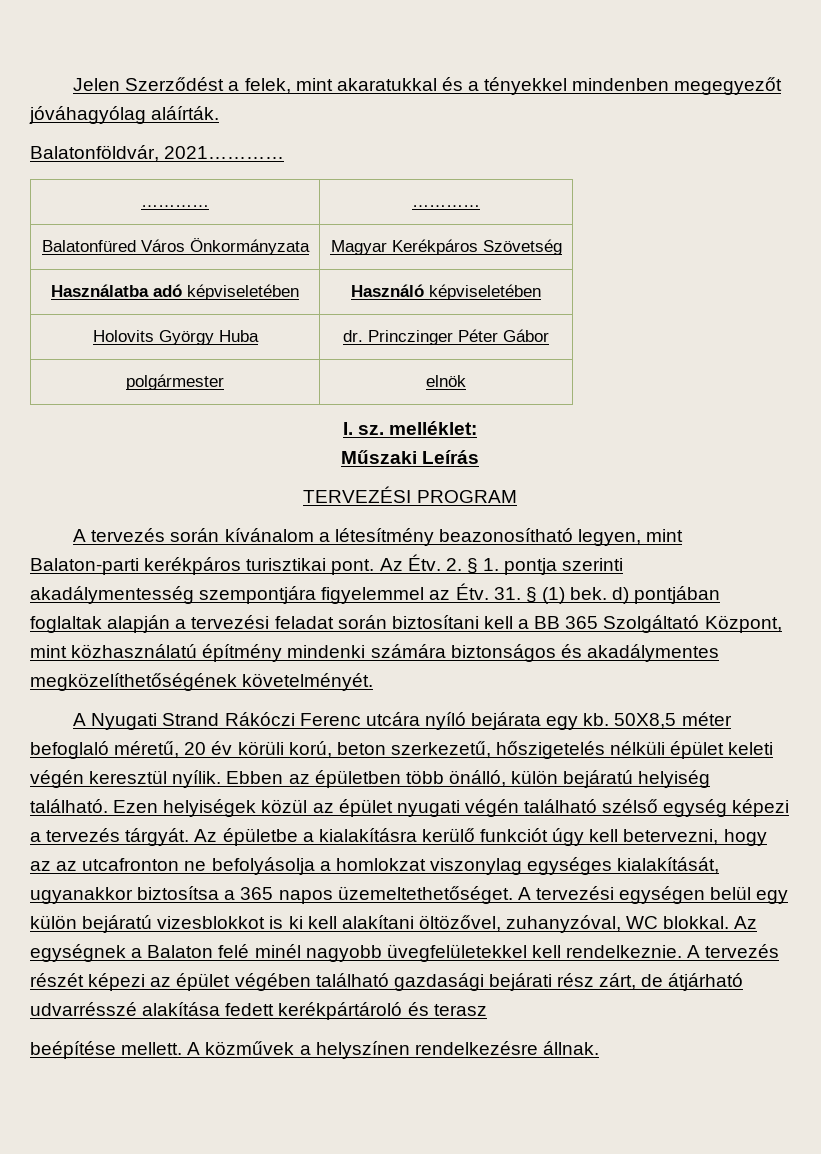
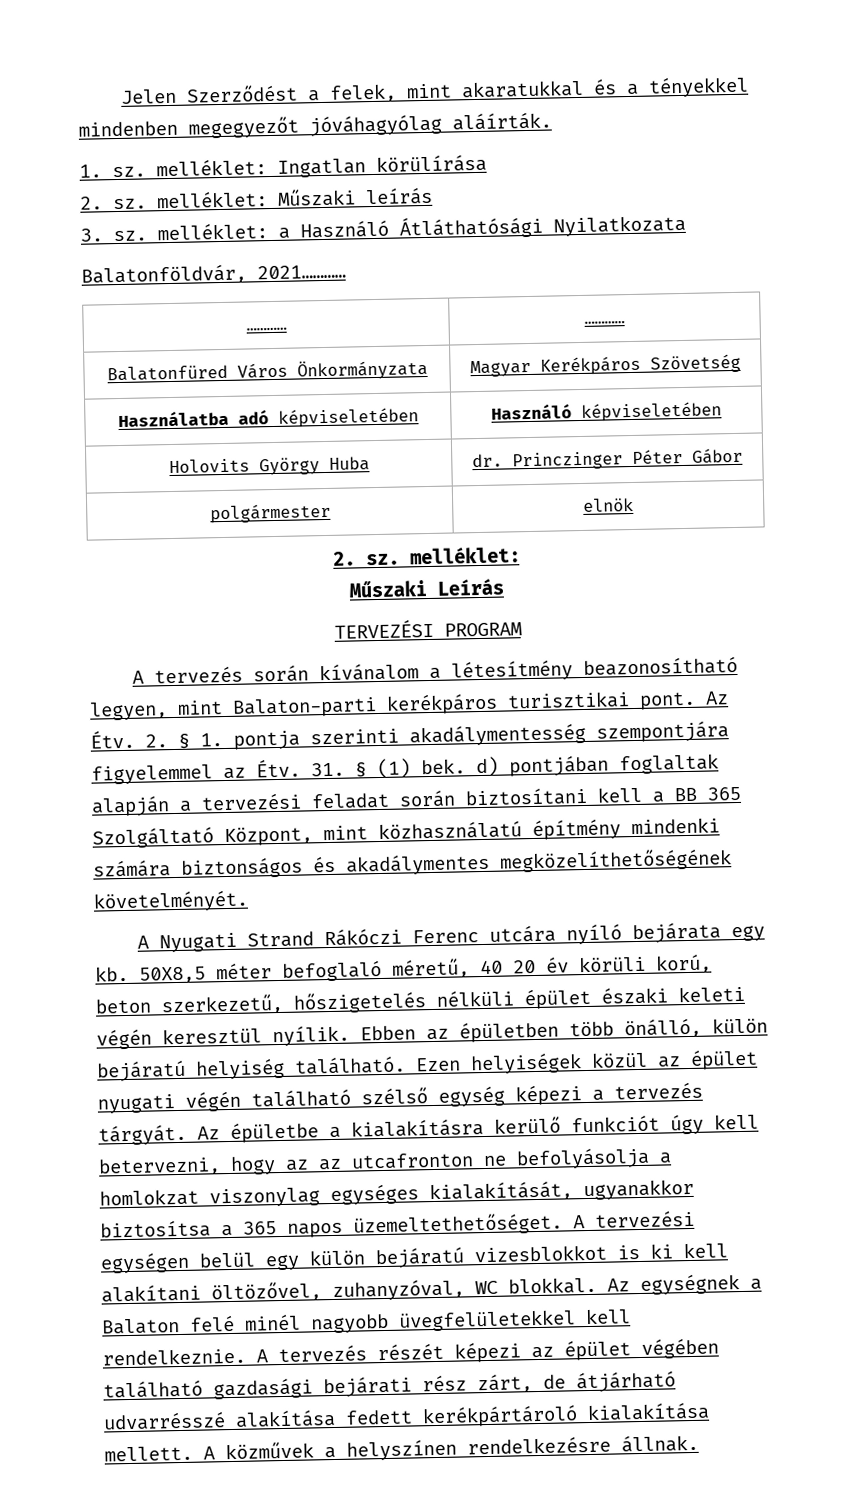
+ 1. sz. melléklet: Ingatlan körülírása
+ 2. sz. melléklet: Műszaki leírás
+ 3. sz. melléklet: a Használó Átláthatósági Nyilatkozata
  polgármester | elnök
- I. sz. melléklet:
+ 2. sz. melléklet:
- 50X8,5 méter befoglaló méretű, 20 év körüli korú, beton szerkezetű, hőszigetelés nélküli épület keleti végén keresztül nyílik.
+ 50X8,5 méter befoglaló méretű, 40 20 év körüli korú, beton szerkezetű, hőszigetelés nélküli épület északi keleti végén keresztül nyílik.
- A tervezés részét képezi az épület végében található gazdasági bejárati rész zárt, de átjárható udvarrésszé alakítása fedett kerékpártároló és terasz
- beépítése mellett.
+ A tervezés részét képezi az épület végében található gazdasági bejárati rész zárt, de átjárható udvarrésszé alakítása fedett kerékpártároló kialakítása mellett.

